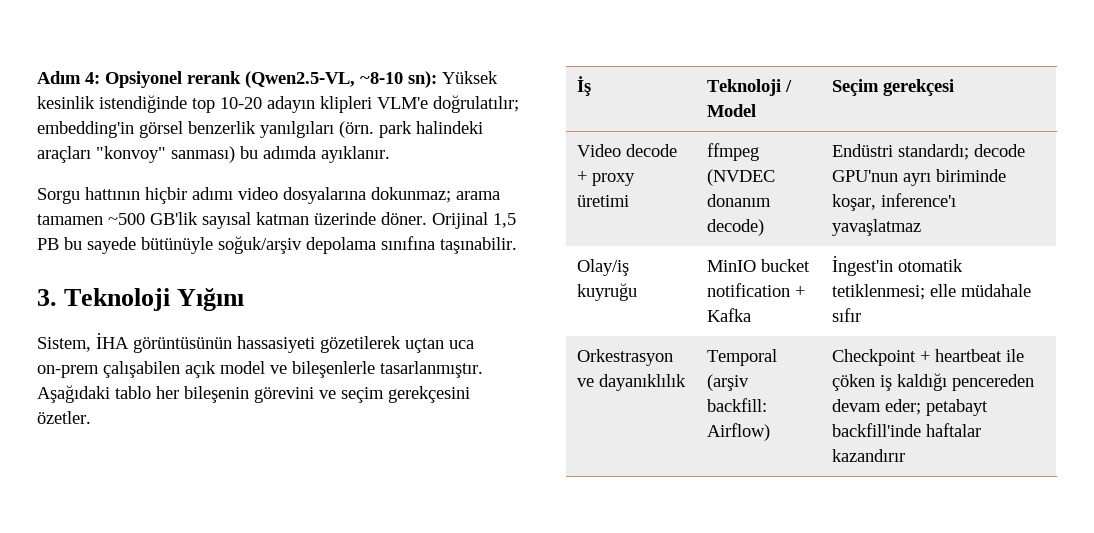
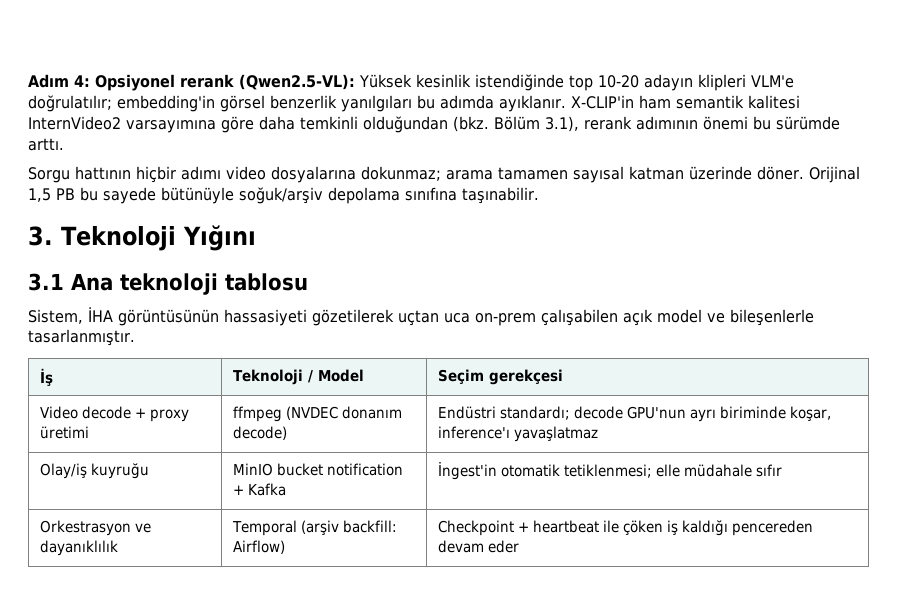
- Adım 4: Opsiyonel rerank (Qwen2.5-VL, ~8-10 sn): Yüksek kesinlik istendiğinde top 10-20 adayın klipleri VLM'e doğrulatılır; embedding'in görsel benzerlik yanılgıları (örn. park halindeki araçları "konvoy" sanması) bu adımda ayıklanır.
+ Adım 4: Opsiyonel rerank (Qwen2.5-VL): Yüksek kesinlik istendiğinde top 10-20 adayın klipleri VLM'e doğrulatılır; embedding'in görsel benzerlik yanılgıları bu adımda ayıklanır. X-CLIP'in ham semantik kalitesi InternVideo2 varsayımına göre daha temkinli olduğundan (bkz. Bölüm 3.1), rerank adımının önemi bu sürümde arttı.
- Sorgu hattının hiçbir adımı video dosyalarına dokunmaz; arama tamamen ~500 GB'lik sayısal katman üzerinde döner.
+ Sorgu hattının hiçbir adımı video dosyalarına dokunmaz; arama tamamen sayısal katman üzerinde döner.
+ 3.1 Ana teknoloji tablosu
- Aşağıdaki tablo her bileşenin görevini ve seçim gerekçesini özetler.
- Orkestrasyon ve dayanıklılık | Temporal (arşiv backfill: Airflow) | Checkpoint + heartbeat ile çöken iş kaldığı pencereden devam eder; petabayt backfill'inde haftalar kazandırır
+ Orkestrasyon ve dayanıklılık | Temporal (arşiv backfill: Airflow) | Checkpoint + heartbeat ile çöken iş kaldığı pencereden devam eder

